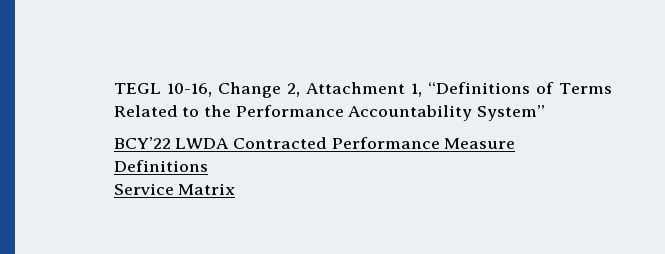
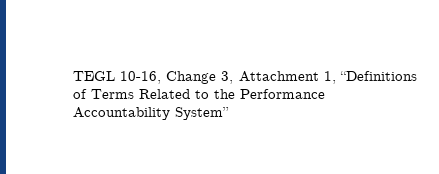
- TEGL 10-16, Change 2, Attachment 1, “Definitions of Terms Related to the Performance Accountability System”
+ TEGL 10-16, Change 3, Attachment 1, “Definitions of Terms Related to the Performance Accountability System”
- BCY’22 LWDA Contracted Performance Measure Definitions
- Service Matrix

